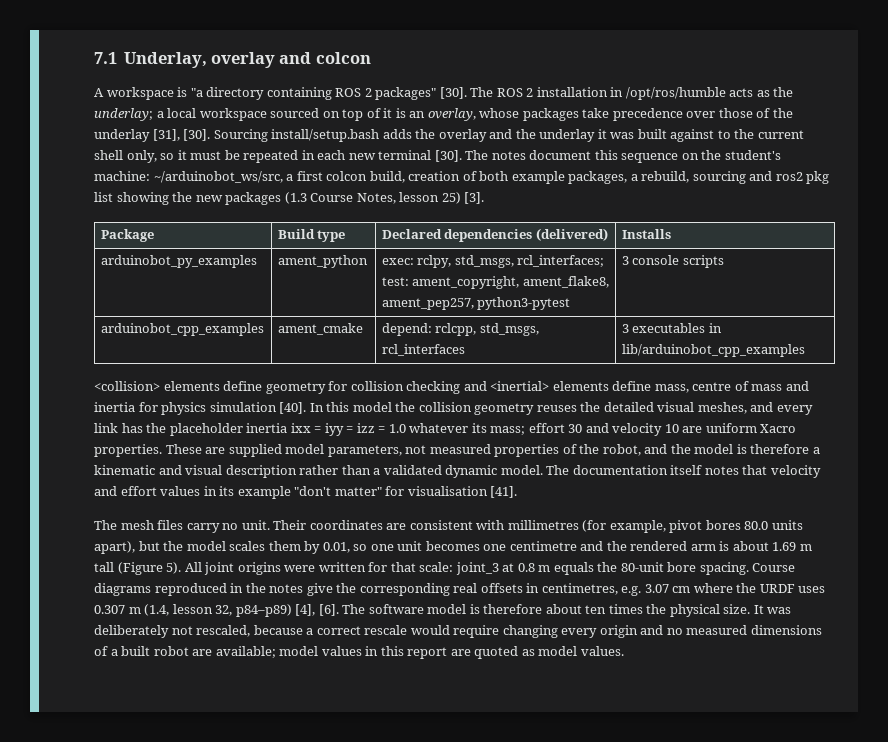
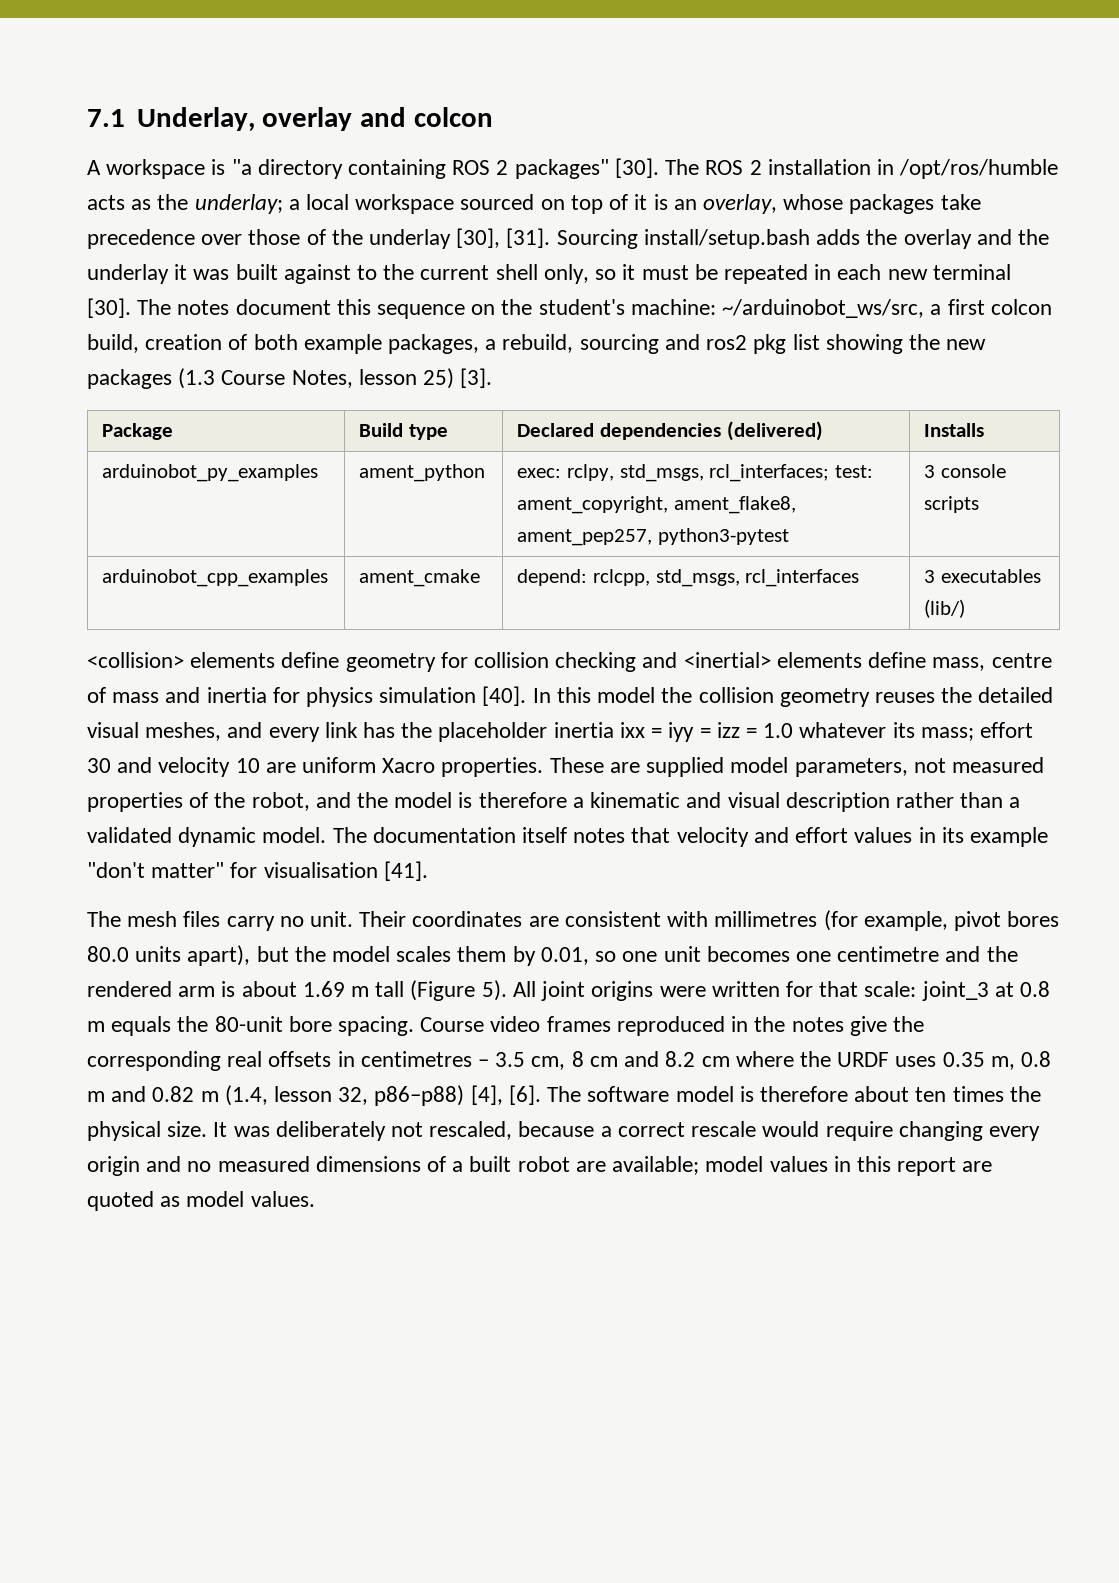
- The ROS 2 installation in /opt/ros/humble acts as the underlay; a local workspace sourced on top of it is an overlay, whose packages take precedence over those of the underlay [31], [30].
+ The ROS 2 installation in /opt/ros/humble acts as the underlay; a local workspace sourced on top of it is an overlay, whose packages take precedence over those of the underlay [30], [31].
- arduinobot_cpp_examples | ament_cmake | depend: rclcpp, std_msgs, rcl_interfaces | 3 executables in lib/arduinobot_cpp_examples
+ arduinobot_cpp_examples | ament_cmake | depend: rclcpp, std_msgs, rcl_interfaces | 3 executables (lib/)
- Course diagrams reproduced in the notes give the corresponding real offsets in centimetres, e.g. 3.07 cm where the URDF uses 0.307 m (1.4, lesson 32, p84–p89) [4], [6].
+ Course video frames reproduced in the notes give the corresponding real offsets in centimetres – 3.5 cm, 8 cm and 8.2 cm where the URDF uses 0.35 m, 0.8 m and 0.82 m (1.4, lesson 32, p86–p88) [4], [6].

